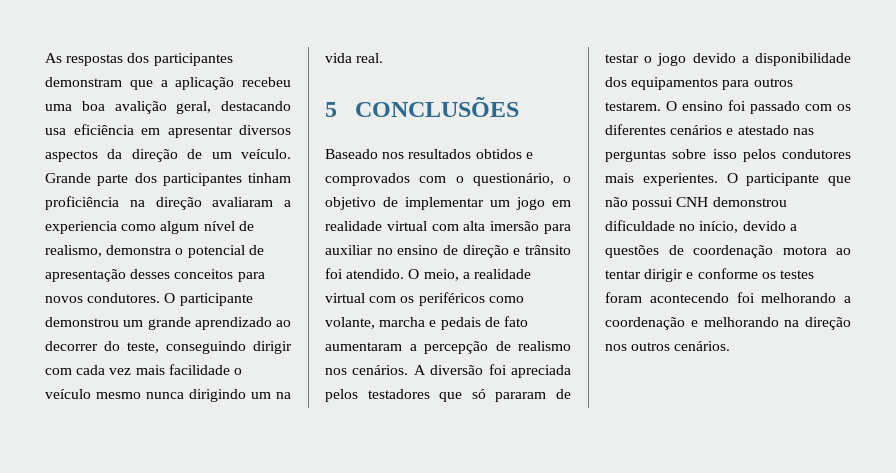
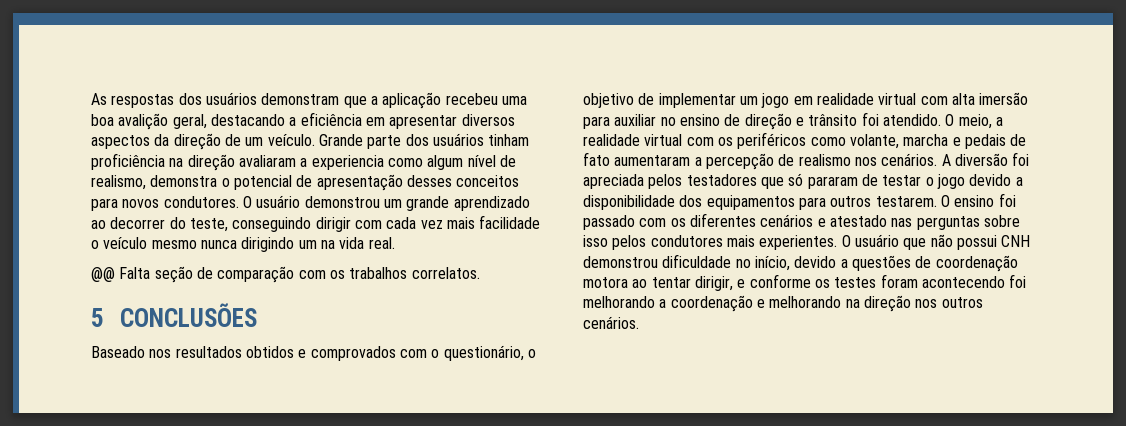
- As respostas dos participantes demonstram que a aplicação recebeu uma boa avalição geral, destacando usa eficiência em apresentar diversos aspectos da direção de um veículo.
+ As respostas dos usuários demonstram que a aplicação recebeu uma boa avalição geral, destacando a eficiência em apresentar diversos aspectos da direção de um veículo.
- Grande parte dos participantes tinham proficiência na direção avaliaram a experiencia como algum nível de realismo, demonstra o potencial de apresentação desses conceitos para novos condutores.
+ Grande parte dos usuários tinham proficiência na direção avaliaram a experiencia como algum nível de realismo, demonstra o potencial de apresentação desses conceitos para novos condutores.
- O participante demonstrou um grande aprendizado ao decorrer do teste, conseguindo dirigir com cada vez mais facilidade o veículo mesmo nunca dirigindo um na vida real.
+ O usuário demonstrou um grande aprendizado ao decorrer do teste, conseguindo dirigir com cada vez mais facilidade o veículo mesmo nunca dirigindo um na vida real.
+ @@ Falta seção de comparação com os trabalhos correlatos.
- O participante que não possui CNH demonstrou dificuldade no início, devido a questões de coordenação motora ao tentar dirigir e conforme os testes foram acontecendo foi melhorando a coordenação e melhorando na direção nos outros cenários.
+ O usuário que não possui CNH demonstrou dificuldade no início, devido a questões de coordenação motora ao tentar dirigir, e conforme os testes foram acontecendo foi melhorando a coordenação e melhorando na direção nos outros cenários.

